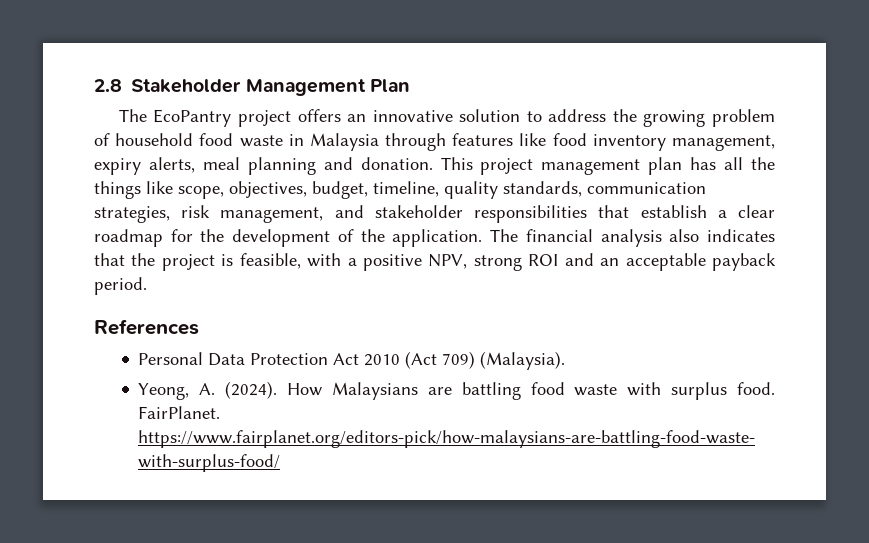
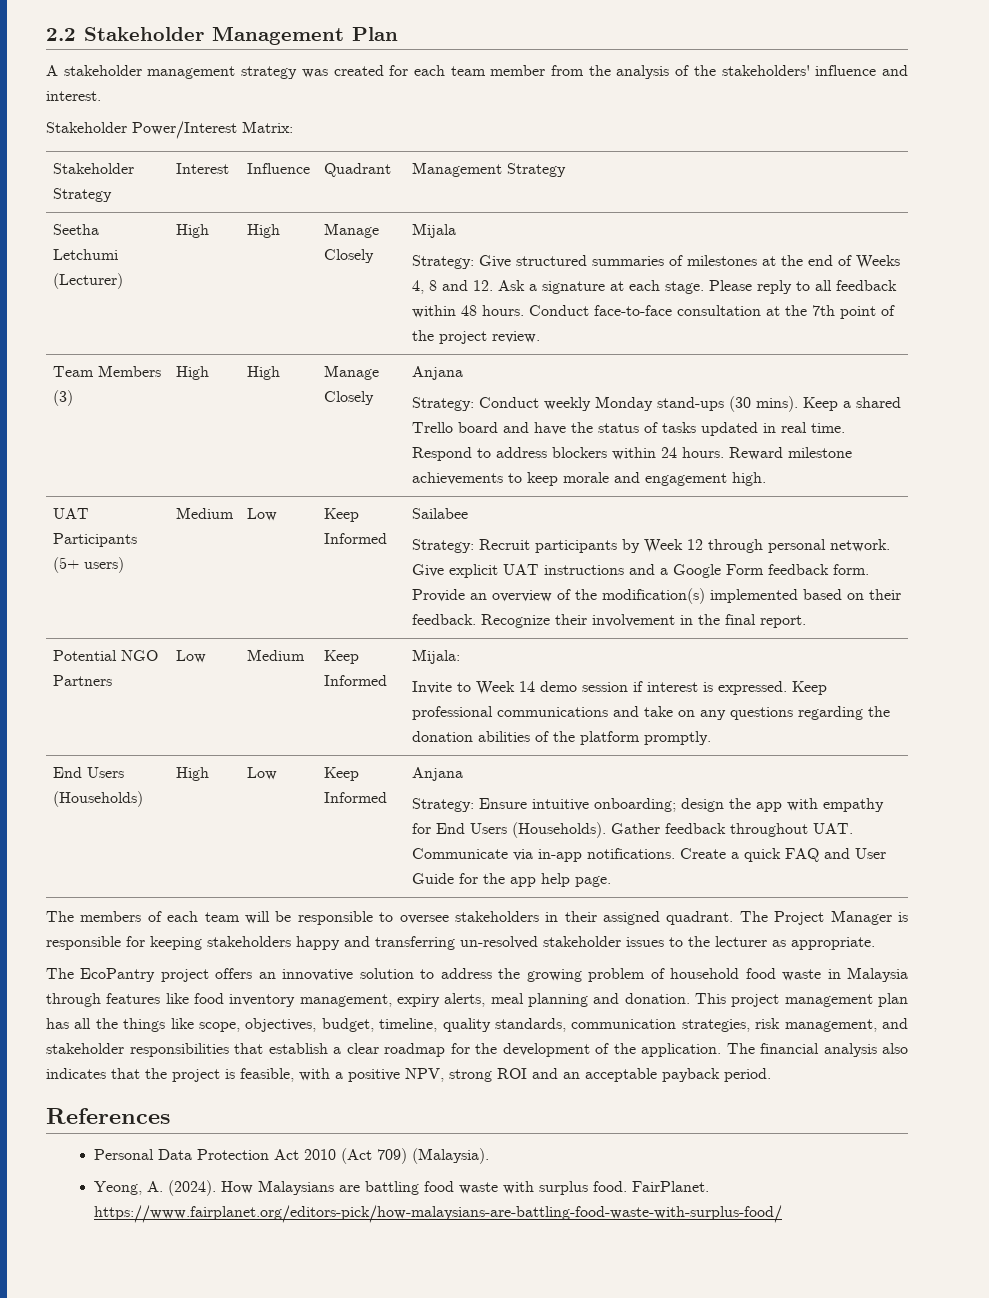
- 2.8 Stakeholder Management Plan
+ 2.2 Stakeholder Management Plan
+ A stakeholder management strategy was created for each team member from the analysis of the stakeholders' influence and interest.
+ Stakeholder Power/Interest Matrix:
+ Stakeholder Strategy | Interest | Influence | Quadrant | Management Strategy
+ Seetha Letchumi (Lecturer) | High | High | Manage Closely | Mijala
+ Strategy: Give structured summaries of milestones at the end of Weeks 4, 8 and 12. Ask a signature at each stage. Please reply to all feedback within 48 hours. Conduct face-to-face consultation at the 7th point of the project review.
+ Team Members (3) | High | High | Manage Closely | Anjana
+ Strategy: Conduct weekly Monday stand-ups (30 mins). Keep a shared Trello board and have the status of tasks updated in real time. Respond to address blockers within 24 hours. Reward milestone achievements to keep morale and engagement high.
+ UAT Participants (5+ users) | Medium | Low | Keep Informed | Sailabee
+ Strategy: Recruit participants by Week 12 through personal network. Give explicit UAT instructions and a Google Form feedback form. Provide an overview of the modification(s) implemented based on their feedback. Recognize their involvement in the final report.
+ Potential NGO Partners | Low | Medium | Keep Informed | Mijala:
+ Invite to Week 14 demo session if interest is expressed. Keep professional communications and take on any questions regarding the donation abilities of the platform promptly.
+ End Users (Households) | High | Low | Keep Informed | Anjana
+ Strategy: Ensure intuitive onboarding; design the app with empathy for End Users (Households). Gather feedback throughout UAT. Communicate via in-app notifications. Create a quick FAQ and User Guide for the app help page.
+ The members of each team will be responsible to oversee stakeholders in their assigned quadrant. The Project Manager is responsible for keeping stakeholders happy and transferring un-resolved stakeholder issues to the lecturer as appropriate.

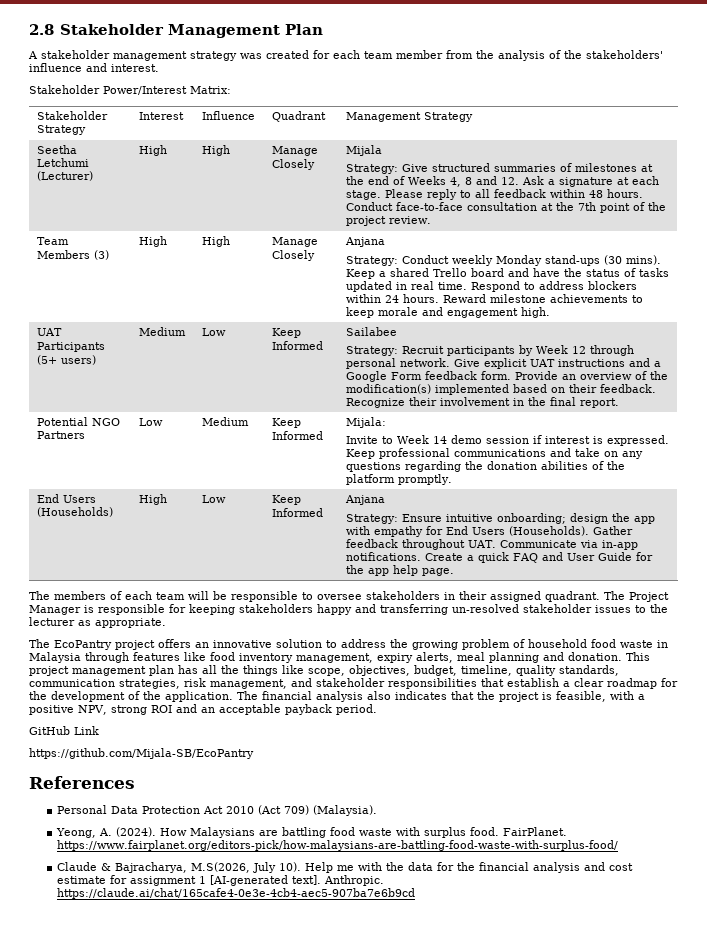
- 2.2 Stakeholder Management Plan
+ 2.8 Stakeholder Management Plan
+ GitHub Link
+ https://github.com/Mijala-SB/EcoPantry
+ Claude & Bajracharya, M.S(2026, July 10). Help me with the data for the financial analysis and cost estimate for assignment 1 [AI-generated text]. Anthropic. https://claude.ai/chat/165cafe4-0e3e-4cb4-aec5-907ba7e6b9cd

